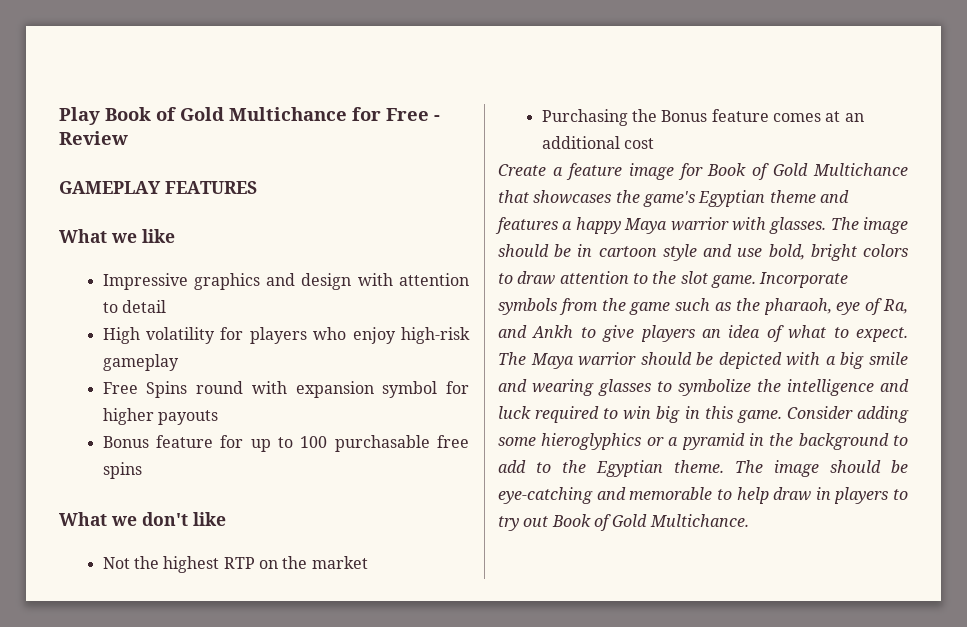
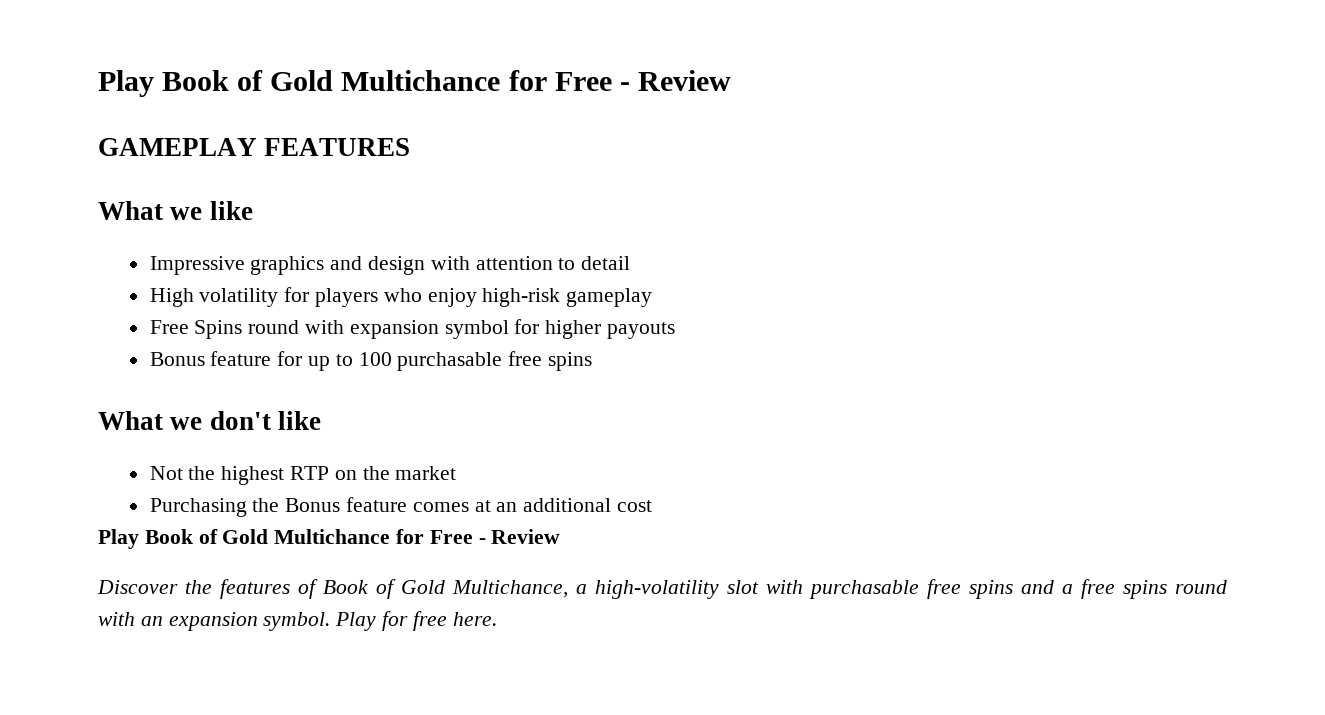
  Purchasing the Bonus feature comes at an additional cost
- Create a feature image for Book of Gold Multichance that showcases the game's Egyptian theme and features a happy Maya warrior with glasses. The image should be in cartoon style and use bold, bright colors to draw attention to the slot game. Incorporate symbols from the game such as the pharaoh, eye of Ra, and Ankh to give players an idea of what to expect. The Maya warrior should be depicted with a big smile and wearing glasses to symbolize the intelligence and luck required to win big in this game. Consider adding some hieroglyphics or a pyramid in the background to add to the Egyptian theme. The image should be eye-catching and memorable to help draw in players to try out Book of Gold Multichance.
+ Play Book of Gold Multichance for Free - Review
+ Discover the features of Book of Gold Multichance, a high-volatility slot with purchasable free spins and a free spins round with an expansion symbol. Play for free here.

